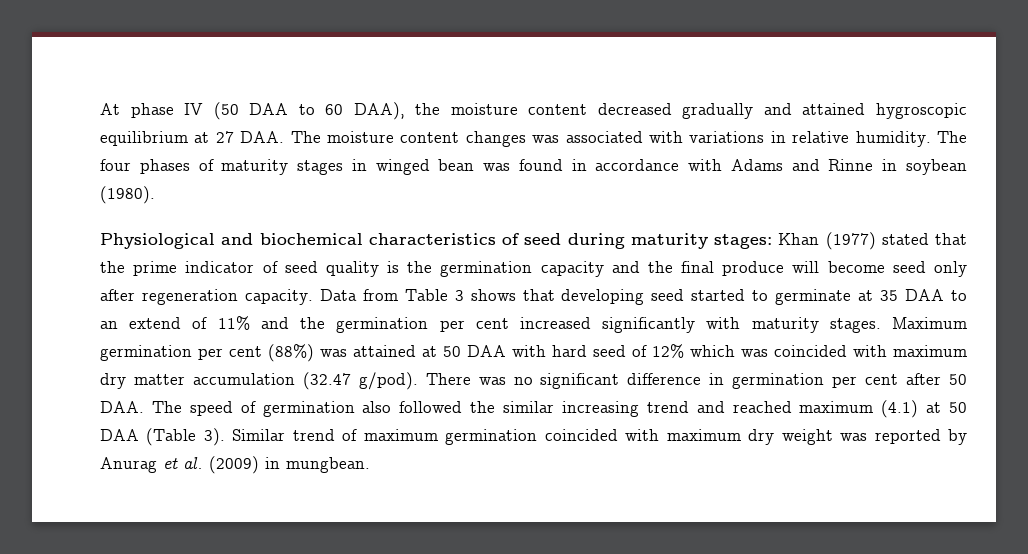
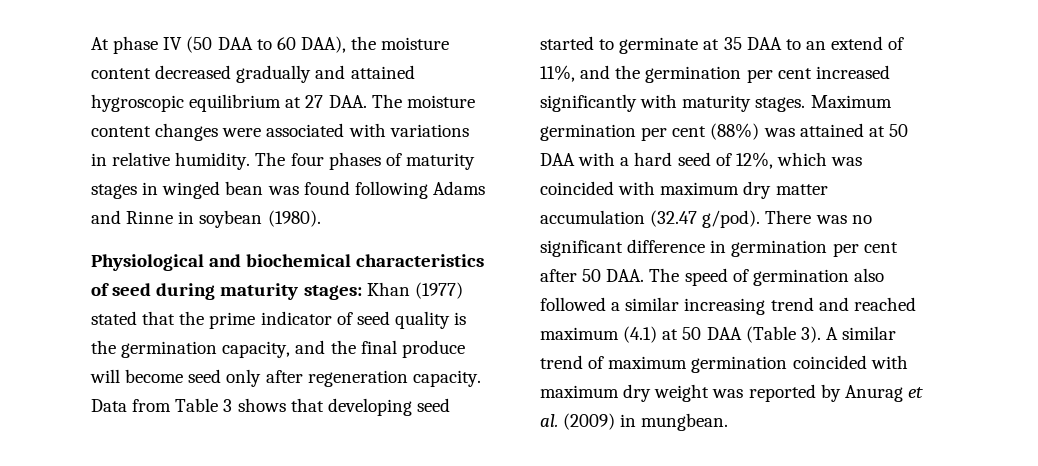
- At phase IV (50 DAA to 60 DAA), the moisture content decreased gradually and attained hygroscopic equilibrium at 27 DAA. The moisture content changes was associated with variations in relative humidity.
+ At phase IV (50 DAA to 60 DAA), the moisture content decreased gradually and attained hygroscopic equilibrium at 27 DAA. The moisture content changes were associated with variations in relative humidity.
- The four phases of maturity stages in winged bean was found in accordance with Adams and Rinne in soybean (1980).
+ The four phases of maturity stages in winged bean was found following Adams and Rinne in soybean (1980).
- Physiological and biochemical characteristics of seed during maturity stages: Khan (1977) stated that the prime indicator of seed quality is the germination capacity and the final produce will become seed only after regeneration capacity.
+ Physiological and biochemical characteristics of seed during maturity stages: Khan (1977) stated that the prime indicator of seed quality is the germination capacity, and the final produce will become seed only after regeneration capacity.
- Data from Table 3 shows that developing seed started to germinate at 35 DAA to an extend of 11% and the germination per cent increased significantly with maturity stages.
+ Data from Table 3 shows that developing seed started to germinate at 35 DAA to an extend of 11%, and the germination per cent increased significantly with maturity stages.
- Maximum germination per cent (88%) was attained at 50 DAA with hard seed of 12% which was coincided with maximum dry matter accumulation (32.47 g/pod).
+ Maximum germination per cent (88%) was attained at 50 DAA with a hard seed of 12%, which was coincided with maximum dry matter accumulation (32.47 g/pod).
- There was no significant difference in germination per cent after 50 DAA. The speed of germination also followed the similar increasing trend and reached maximum (4.1) at 50 DAA (Table 3).
+ There was no significant difference in germination per cent after 50 DAA. The speed of germination also followed a similar increasing trend and reached maximum (4.1) at 50 DAA (Table 3).
- Similar trend of maximum germination coincided with maximum dry weight was reported by Anurag et al. (2009) in mungbean.
+ A similar trend of maximum germination coincided with maximum dry weight was reported by Anurag et al. (2009) in mungbean.

